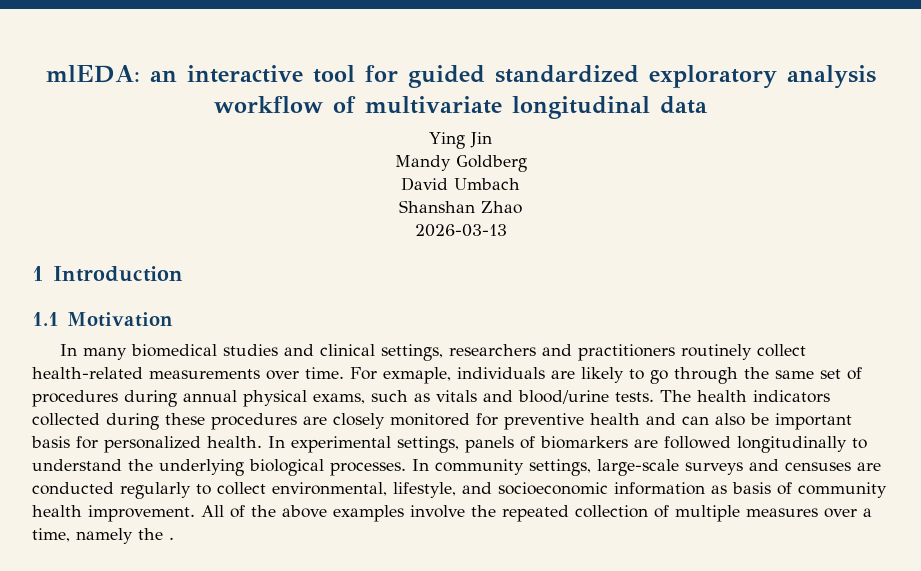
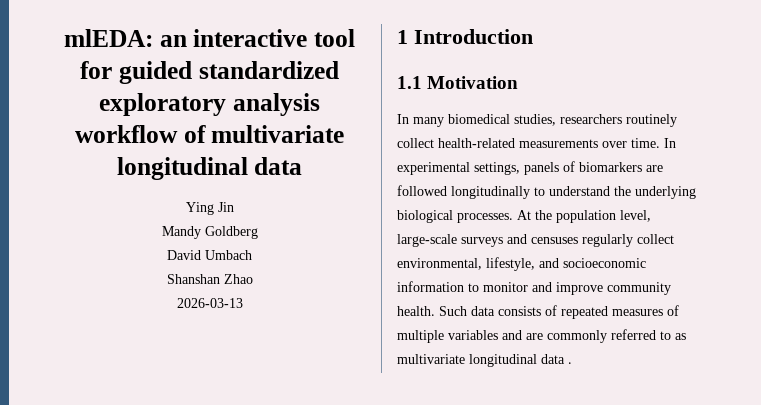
- In many biomedical studies and clinical settings, researchers and practitioners routinely collect health-related measurements over time.
+ In many biomedical studies, researchers routinely collect health-related measurements over time.
- For exmaple, individuals are likely to go through the same set of procedures during annual physical exams, such as vitals and blood/urine tests. The health indicators collected during these procedures are closely monitored for preventive health and can also be important basis for personalized health.
- In community settings, large-scale surveys and censuses are conducted regularly to collect environmental, lifestyle, and socioeconomic information as basis of community health improvement. All of the above examples involve the repeated collection of multiple measures over a time, namely the .
+ At the population level, large-scale surveys and censuses regularly collect environmental, lifestyle, and socioeconomic information to monitor and improve community health. Such data consists of repeated measures of multiple variables and are commonly referred to as multivariate longitudinal data .

